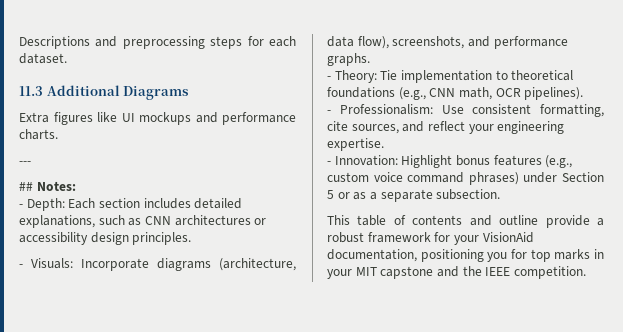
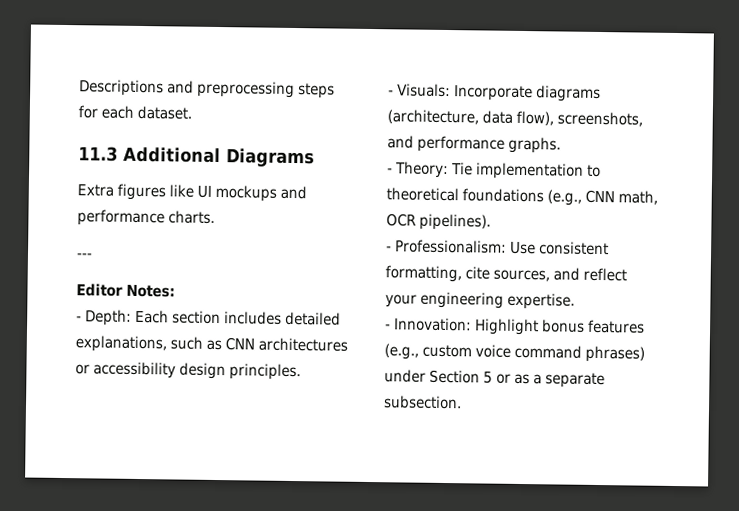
- ## Notes:
+ Editor Notes:
- This table of contents and outline provide a robust framework for your VisionAid documentation, positioning you for top marks in your MIT capstone and the IEEE competition.

